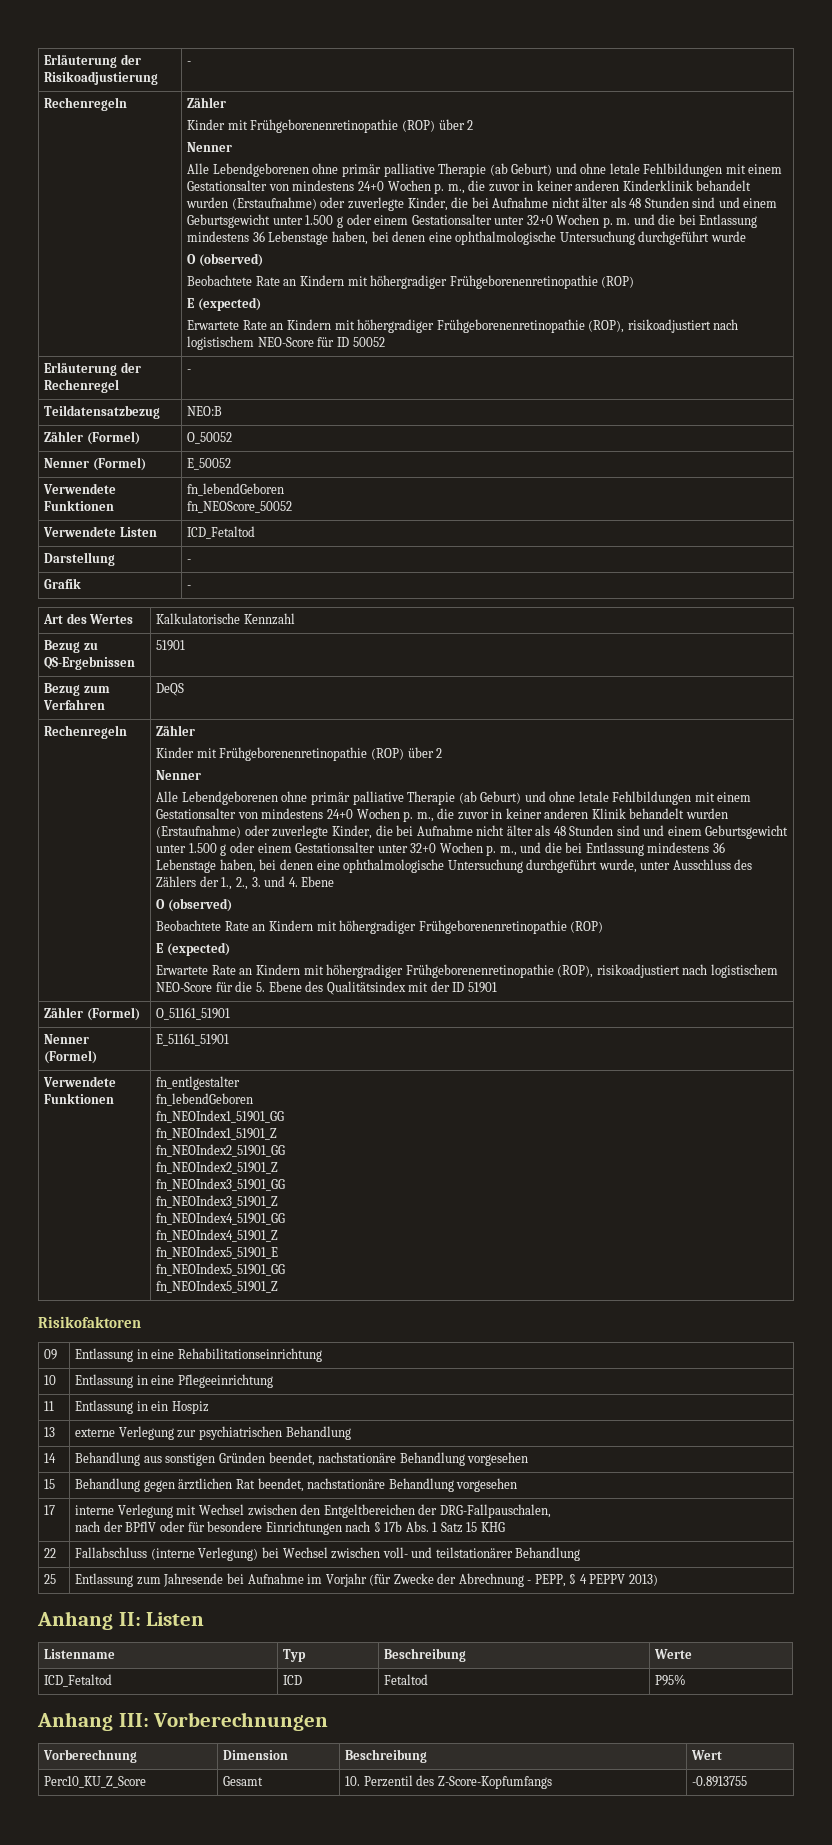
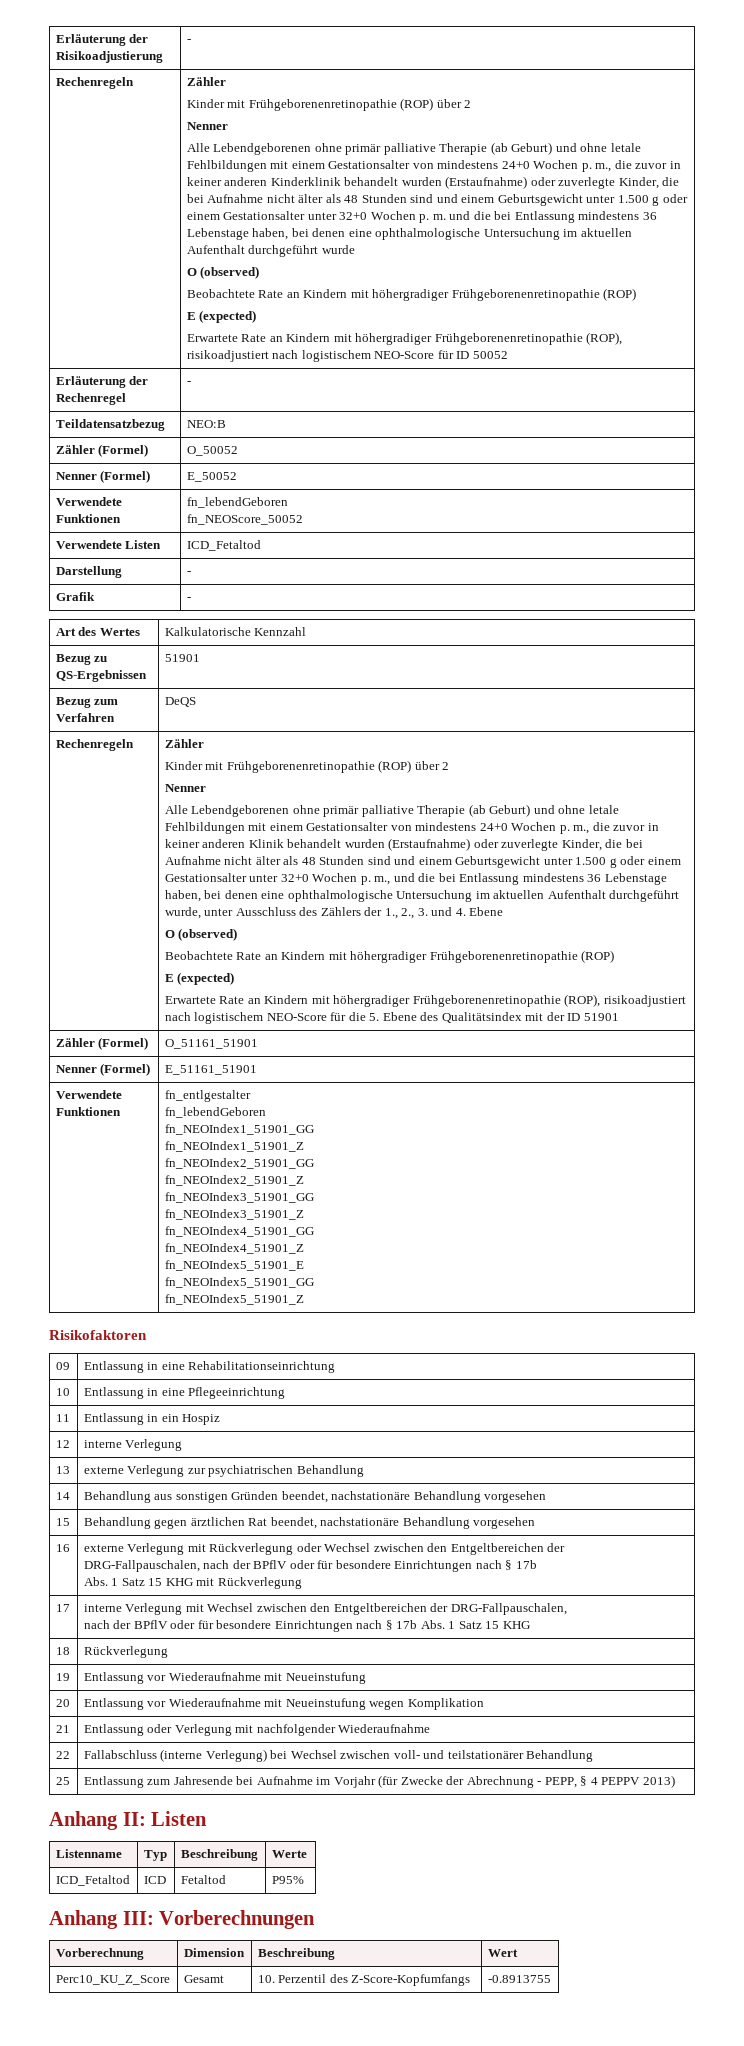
- Alle Lebendgeborenen ohne primär palliative Therapie (ab Geburt) und ohne letale Fehlbildungen mit einem Gestationsalter von mindestens 24+0 Wochen p. m., die zuvor in keiner anderen Kinderklinik behandelt wurden (Erstaufnahme) oder zuverlegte Kinder, die bei Aufnahme nicht älter als 48 Stunden sind und einem Geburtsgewicht unter 1.500 g oder einem Gestationsalter unter 32+0 Wochen p. m. und die bei Entlassung mindestens 36 Lebenstage haben, bei denen eine ophthalmologische Untersuchung durchgeführt wurde
+ Alle Lebendgeborenen ohne primär palliative Therapie (ab Geburt) und ohne letale Fehlbildungen mit einem Gestationsalter von mindestens 24+0 Wochen p. m., die zuvor in keiner anderen Kinderklinik behandelt wurden (Erstaufnahme) oder zuverlegte Kinder, die bei Aufnahme nicht älter als 48 Stunden sind und einem Geburtsgewicht unter 1.500 g oder einem Gestationsalter unter 32+0 Wochen p. m. und die bei Entlassung mindestens 36 Lebenstage haben, bei denen eine ophthalmologische Untersuchung im aktuellen Aufenthalt durchgeführt wurde
- Alle Lebendgeborenen ohne primär palliative Therapie (ab Geburt) und ohne letale Fehlbildungen mit einem Gestationsalter von mindestens 24+0 Wochen p. m., die zuvor in keiner anderen Klinik behandelt wurden (Erstaufnahme) oder zuverlegte Kinder, die bei Aufnahme nicht älter als 48 Stunden sind und einem Geburtsgewicht unter 1.500 g oder einem Gestationsalter unter 32+0 Wochen p. m., und die bei Entlassung mindestens 36 Lebenstage haben, bei denen eine ophthalmologische Untersuchung durchgeführt wurde, unter Ausschluss des Zählers der 1., 2., 3. und 4. Ebene
+ Alle Lebendgeborenen ohne primär palliative Therapie (ab Geburt) und ohne letale Fehlbildungen mit einem Gestationsalter von mindestens 24+0 Wochen p. m., die zuvor in keiner anderen Klinik behandelt wurden (Erstaufnahme) oder zuverlegte Kinder, die bei Aufnahme nicht älter als 48 Stunden sind und einem Geburtsgewicht unter 1.500 g oder einem Gestationsalter unter 32+0 Wochen p. m., und die bei Entlassung mindestens 36 Lebenstage haben, bei denen eine ophthalmologische Untersuchung im aktuellen Aufenthalt durchgeführt wurde, unter Ausschluss des Zählers der 1., 2., 3. und 4. Ebene
+ 12 | interne Verlegung
+ 16 | externe Verlegung mit Rückverlegung oder Wechsel zwischen den Entgeltbereichen der
+ DRG-Fallpauschalen, nach der BPflV oder für besondere Einrichtungen nach § 17b
+ Abs. 1 Satz 15 KHG mit Rückverlegung
+ 18 | Rückverlegung
+ 19 | Entlassung vor Wiederaufnahme mit Neueinstufung
+ 20 | Entlassung vor Wiederaufnahme mit Neueinstufung wegen Komplikation
+ 21 | Entlassung oder Verlegung mit nachfolgender Wiederaufnahme

